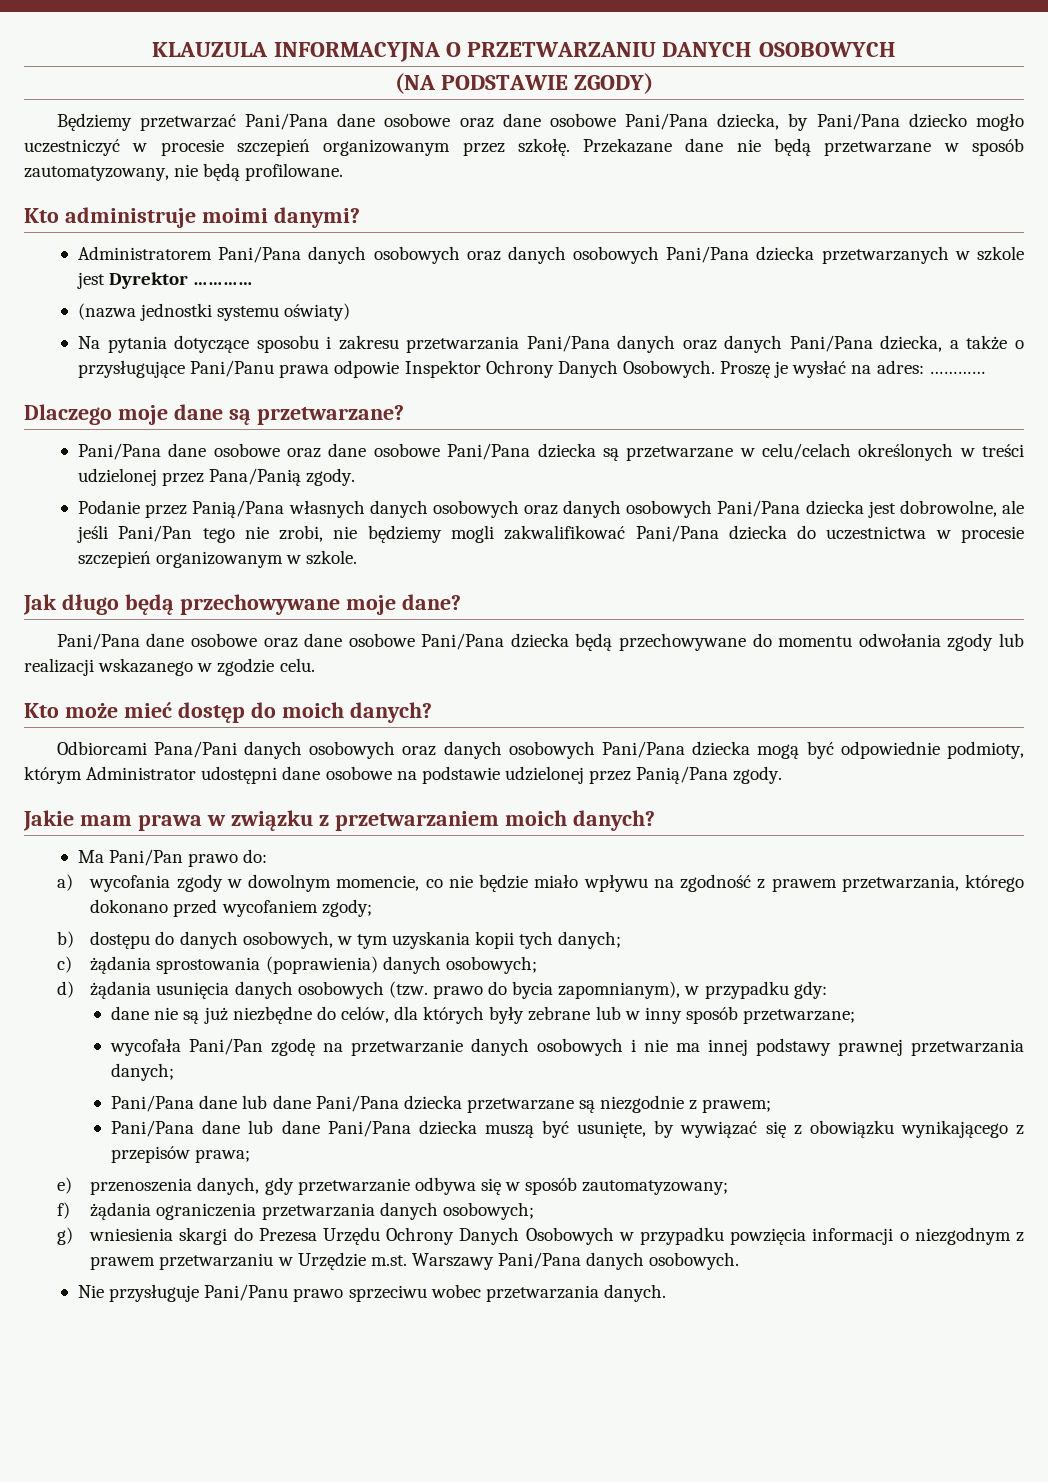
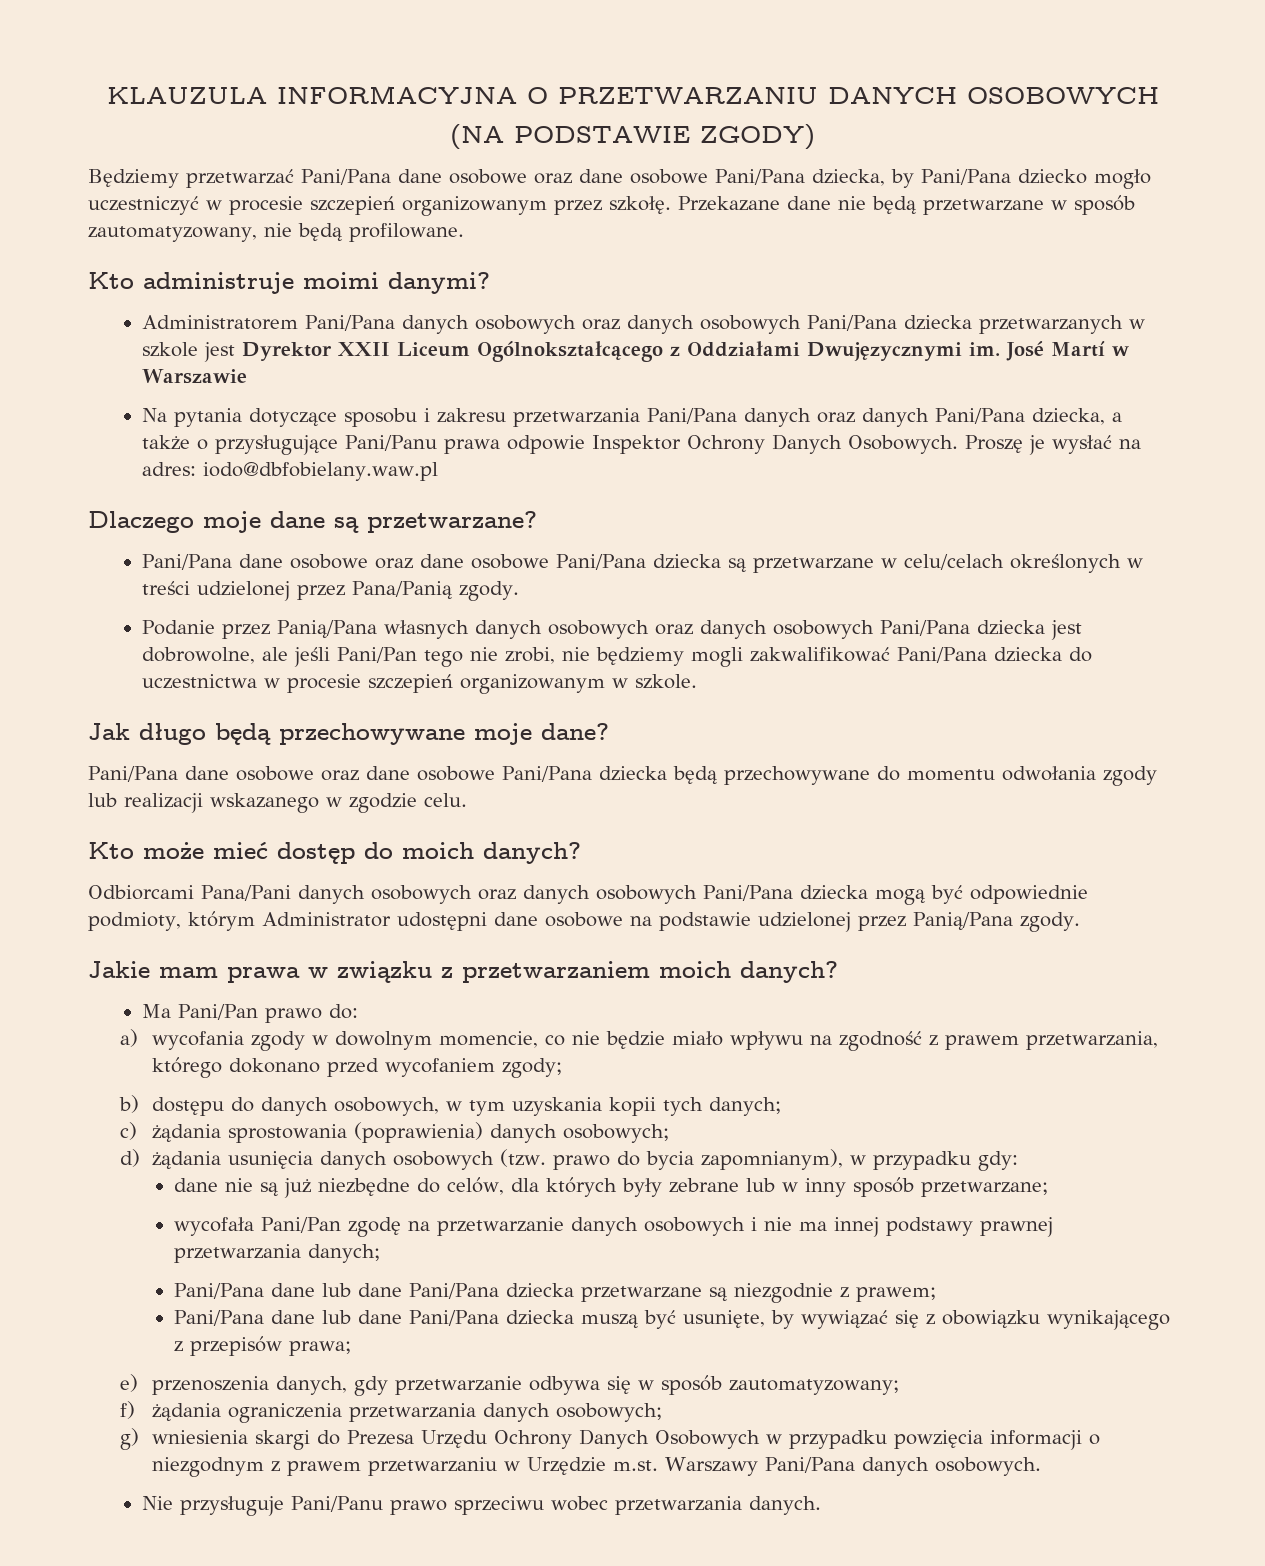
- Administratorem Pani/Pana danych osobowych oraz danych osobowych Pani/Pana dziecka przetwarzanych w szkole jest Dyrektor …………
- (nazwa jednostki systemu oświaty)
+ Administratorem Pani/Pana danych osobowych oraz danych osobowych Pani/Pana dziecka przetwarzanych w szkole jest Dyrektor XXII Liceum Ogólnokształcącego z Oddziałami Dwujęzycznymi im. José Martí w Warszawie
- Proszę je wysłać na adres: …………
+ Proszę je wysłać na adres: iodo@dbfobielany.waw.pl

